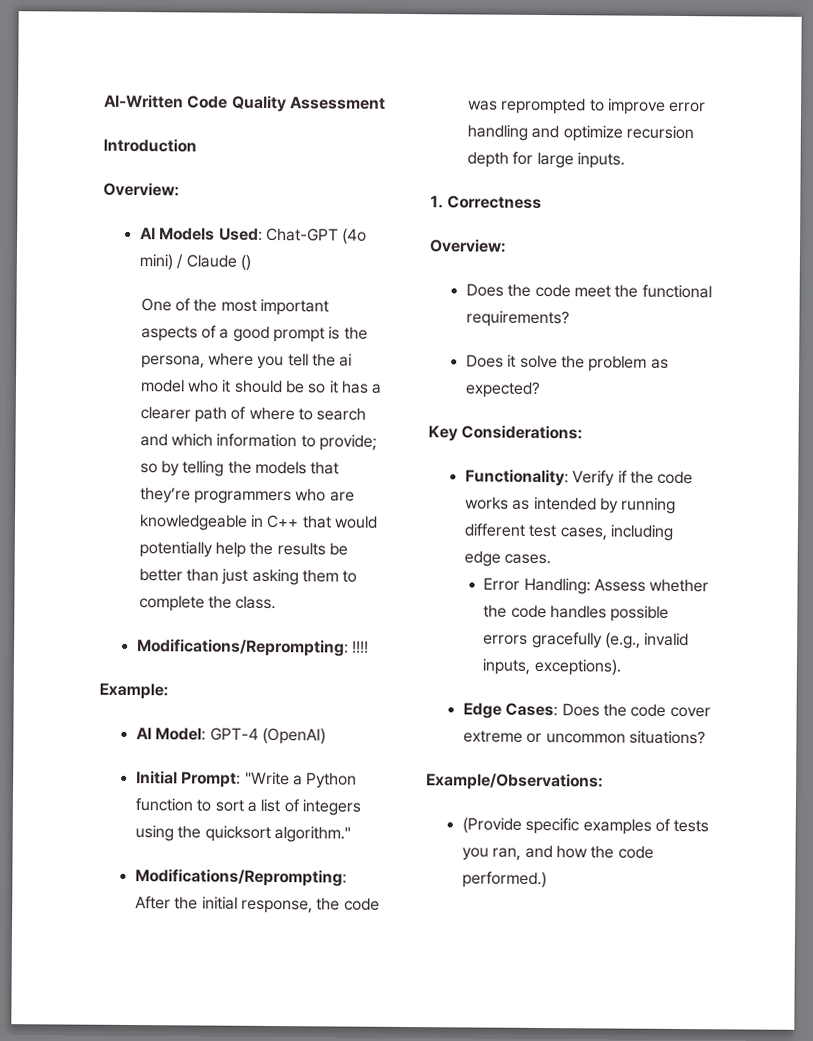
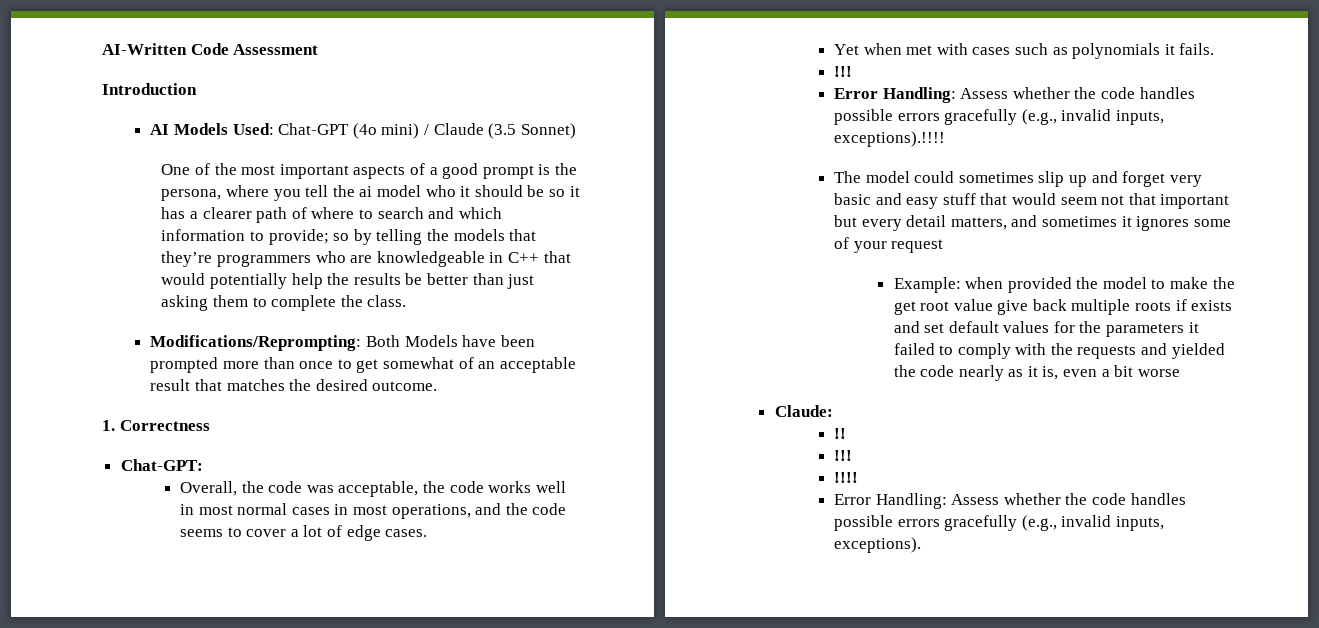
- AI-Written Code Quality Assessment
+ AI-Written Code Assessment
  Introduction
- Overview:
- AI Models Used: Chat-GPT (4o mini) / Claude ()
+ AI Models Used: Chat-GPT (4o mini) / Claude (3.5 Sonnet)
- Modifications/Reprompting: !!!!
- Example:
- AI Model: GPT-4 (OpenAI)
- Initial Prompt: "Write a Python function to sort a list of integers using the quicksort algorithm."
- Modifications/Reprompting: After the initial response, the code was reprompted to improve error handling and optimize recursion depth for large inputs.
+ Modifications/Reprompting: Both Models have been prompted more than once to get somewhat of an acceptable result that matches the desired outcome.
  1. Correctness
- Overview:
- Does the code meet the functional requirements?
- Does it solve the problem as expected?
- Key Considerations:
- Functionality: Verify if the code works as intended by running different test cases, including edge cases.
+ Chat-GPT:
+ Overall, the code was acceptable, the code works well in most normal cases in most operations, and the code seems to cover a lot of edge cases.
+ Yet when met with cases such as polynomials it fails.
+ !!!
+ Error Handling: Assess whether the code handles possible errors gracefully (e.g., invalid inputs, exceptions).!!!!
+ The model could sometimes slip up and forget very basic and easy stuff that would seem not that important but every detail matters, and sometimes it ignores some of your request
+ Example: when provided the model to make the get root value give back multiple roots if exists and set default values for the parameters it failed to comply with the requests and yielded the code nearly as it is, even a bit worse
+ Claude:
+ !!
+ !!!
+ !!!!
- Edge Cases: Does the code cover extreme or uncommon situations?
- Example/Observations:
- (Provide specific examples of tests you ran, and how the code performed.)

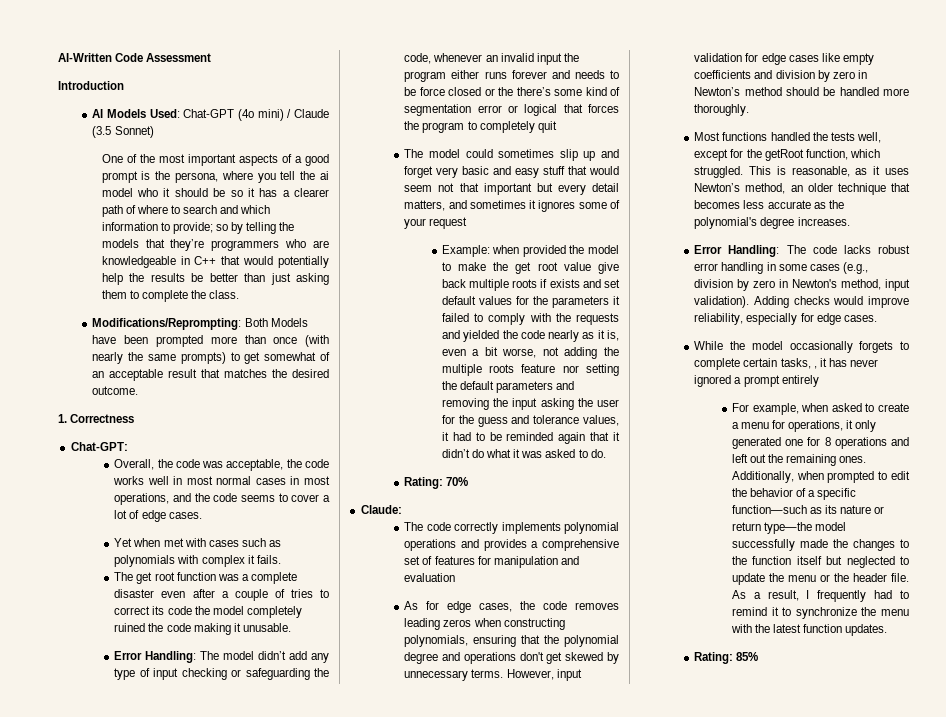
- Modifications/Reprompting: Both Models have been prompted more than once to get somewhat of an acceptable result that matches the desired outcome.
+ Modifications/Reprompting: Both Models have been prompted more than once (with nearly the same prompts) to get somewhat of an acceptable result that matches the desired outcome.
- Yet when met with cases such as polynomials it fails.
- !!!
- Error Handling: Assess whether the code handles possible errors gracefully (e.g., invalid inputs, exceptions).!!!!
+ Yet when met with cases such as polynomials with complex it fails.
+ The get root function was a complete disaster even after a couple of tries to correct its code the model completely ruined the code making it unusable.
+ Error Handling: The model didn’t add any type of input checking or safeguarding the code, whenever an invalid input the program either runs forever and needs to be force closed or the there’s some kind of segmentation error or logical that forces the program to completely quit
- Example: when provided the model to make the get root value give back multiple roots if exists and set default values for the parameters it failed to comply with the requests and yielded the code nearly as it is, even a bit worse
+ Example: when provided the model to make the get root value give back multiple roots if exists and set default values for the parameters it failed to comply with the requests and yielded the code nearly as it is, even a bit worse, not adding the multiple roots feature nor setting the default parameters and removing the input asking the user for the guess and tolerance values, it had to be reminded again that it didn’t do what it was asked to do.
+ Rating: 70%
  Claude:
- !!
- !!!
- !!!!
- Error Handling: Assess whether the code handles possible errors gracefully (e.g., invalid inputs, exceptions).
+ The code correctly implements polynomial operations and provides a comprehensive set of features for manipulation and evaluation
+ As for edge cases, the code removes leading zeros when constructing polynomials, ensuring that the polynomial degree and operations don't get skewed by unnecessary terms. However, input validation for edge cases like empty coefficients and division by zero in Newton’s method should be handled more thoroughly.
+ Most functions handled the tests well, except for the getRoot function, which struggled. This is reasonable, as it uses Newton’s method, an older technique that becomes less accurate as the polynomial's degree increases.
+ Error Handling: The code lacks robust error handling in some cases (e.g., division by zero in Newton's method, input validation). Adding checks would improve reliability, especially for edge cases.
+ While the model occasionally forgets to complete certain tasks, , it has never ignored a prompt entirely
+ For example, when asked to create a menu for operations, it only generated one for 8 operations and left out the remaining ones. Additionally, when prompted to edit the behavior of a specific function—such as its nature or return type—the model successfully made the changes to the function itself but neglected to update the menu or the header file. As a result, I frequently had to remind it to synchronize the menu with the latest function updates.
+ Rating: 85%

